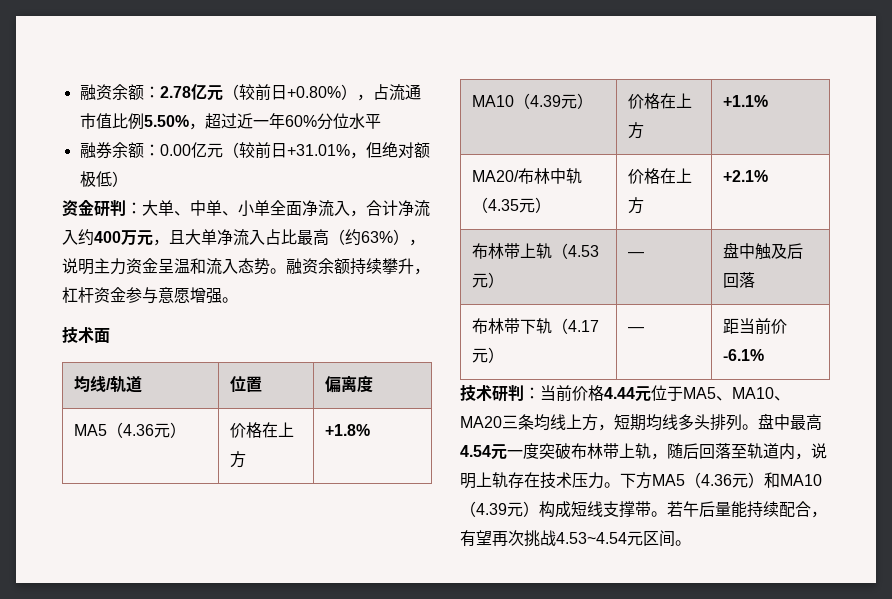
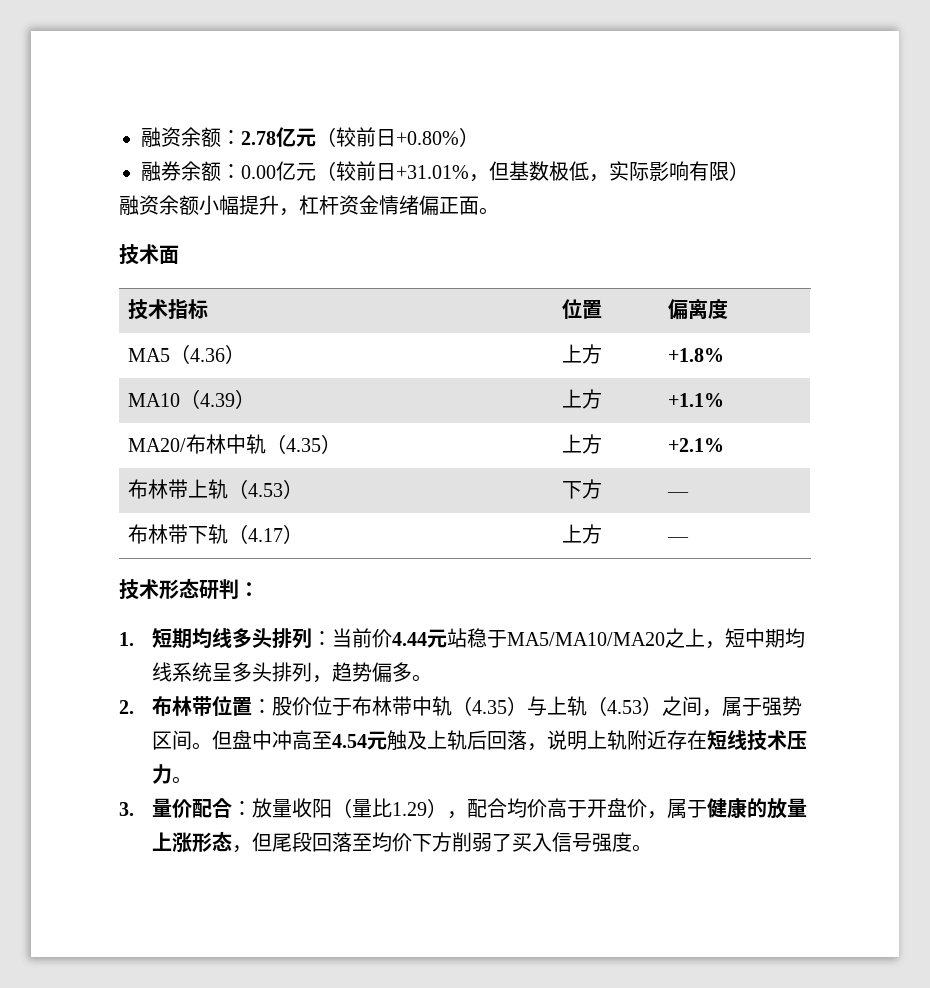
- 融资余额：2.78亿元（较前日+0.80%），占流通市值比例5.50%，超过近一年60%分位水平
+ 融资余额：2.78亿元（较前日+0.80%）
- 融券余额：0.00亿元（较前日+31.01%，但绝对额极低）
- 资金研判：大单、中单、小单全面净流入，合计净流入约400万元，且大单净流入占比最高（约63%），说明主力资金呈温和流入态势。融资余额持续攀升，杠杆资金参与意愿增强。
+ 融券余额：0.00亿元（较前日+31.01%，但基数极低，实际影响有限）
+ 融资余额小幅提升，杠杆资金情绪偏正面。
- 均线/轨道 | 位置 | 偏离度
+ 技术指标 | 位置 | 偏离度
- MA5（4.36元） | 价格在上方 | +1.8%
+ MA5（4.36） | 上方 | +1.8%
- MA10（4.39元） | 价格在上方 | +1.1%
+ MA10（4.39） | 上方 | +1.1%
- MA20/布林中轨（4.35元） | 价格在上方 | +2.1%
+ MA20/布林中轨（4.35） | 上方 | +2.1%
- 布林带上轨（4.53元） | — | 盘中触及后回落
+ 布林带上轨（4.53） | 下方 | —
- 布林带下轨（4.17元） | — | 距当前价-6.1%
- 技术研判：当前价格4.44元位于MA5、MA10、MA20三条均线上方，短期均线多头排列。盘中最高4.54元一度突破布林带上轨，随后回落至轨道内，说明上轨存在技术压力。下方MA5（4.36元）和MA10（4.39元）构成短线支撑带。若午后量能持续配合，有望再次挑战4.53~4.54元区间。
+ 布林带下轨（4.17） | 上方 | —
+ 技术形态研判：
+ 1.短期均线多头排列：当前价4.44元站稳于MA5/MA10/MA20之上，短中期均线系统呈多头排列，趋势偏多。
+ 2.布林带位置：股价位于布林带中轨（4.35）与上轨（4.53）之间，属于强势区间。但盘中冲高至4.54元触及上轨后回落，说明上轨附近存在短线技术压力。
+ 3.量价配合：放量收阳（量比1.29），配合均价高于开盘价，属于健康的放量上涨形态，但尾段回落至均价下方削弱了买入信号强度。

